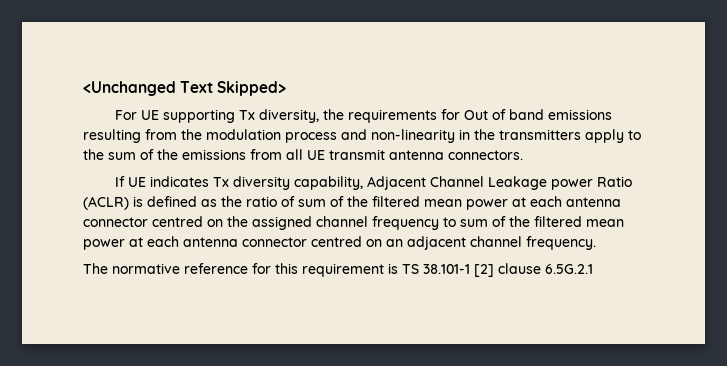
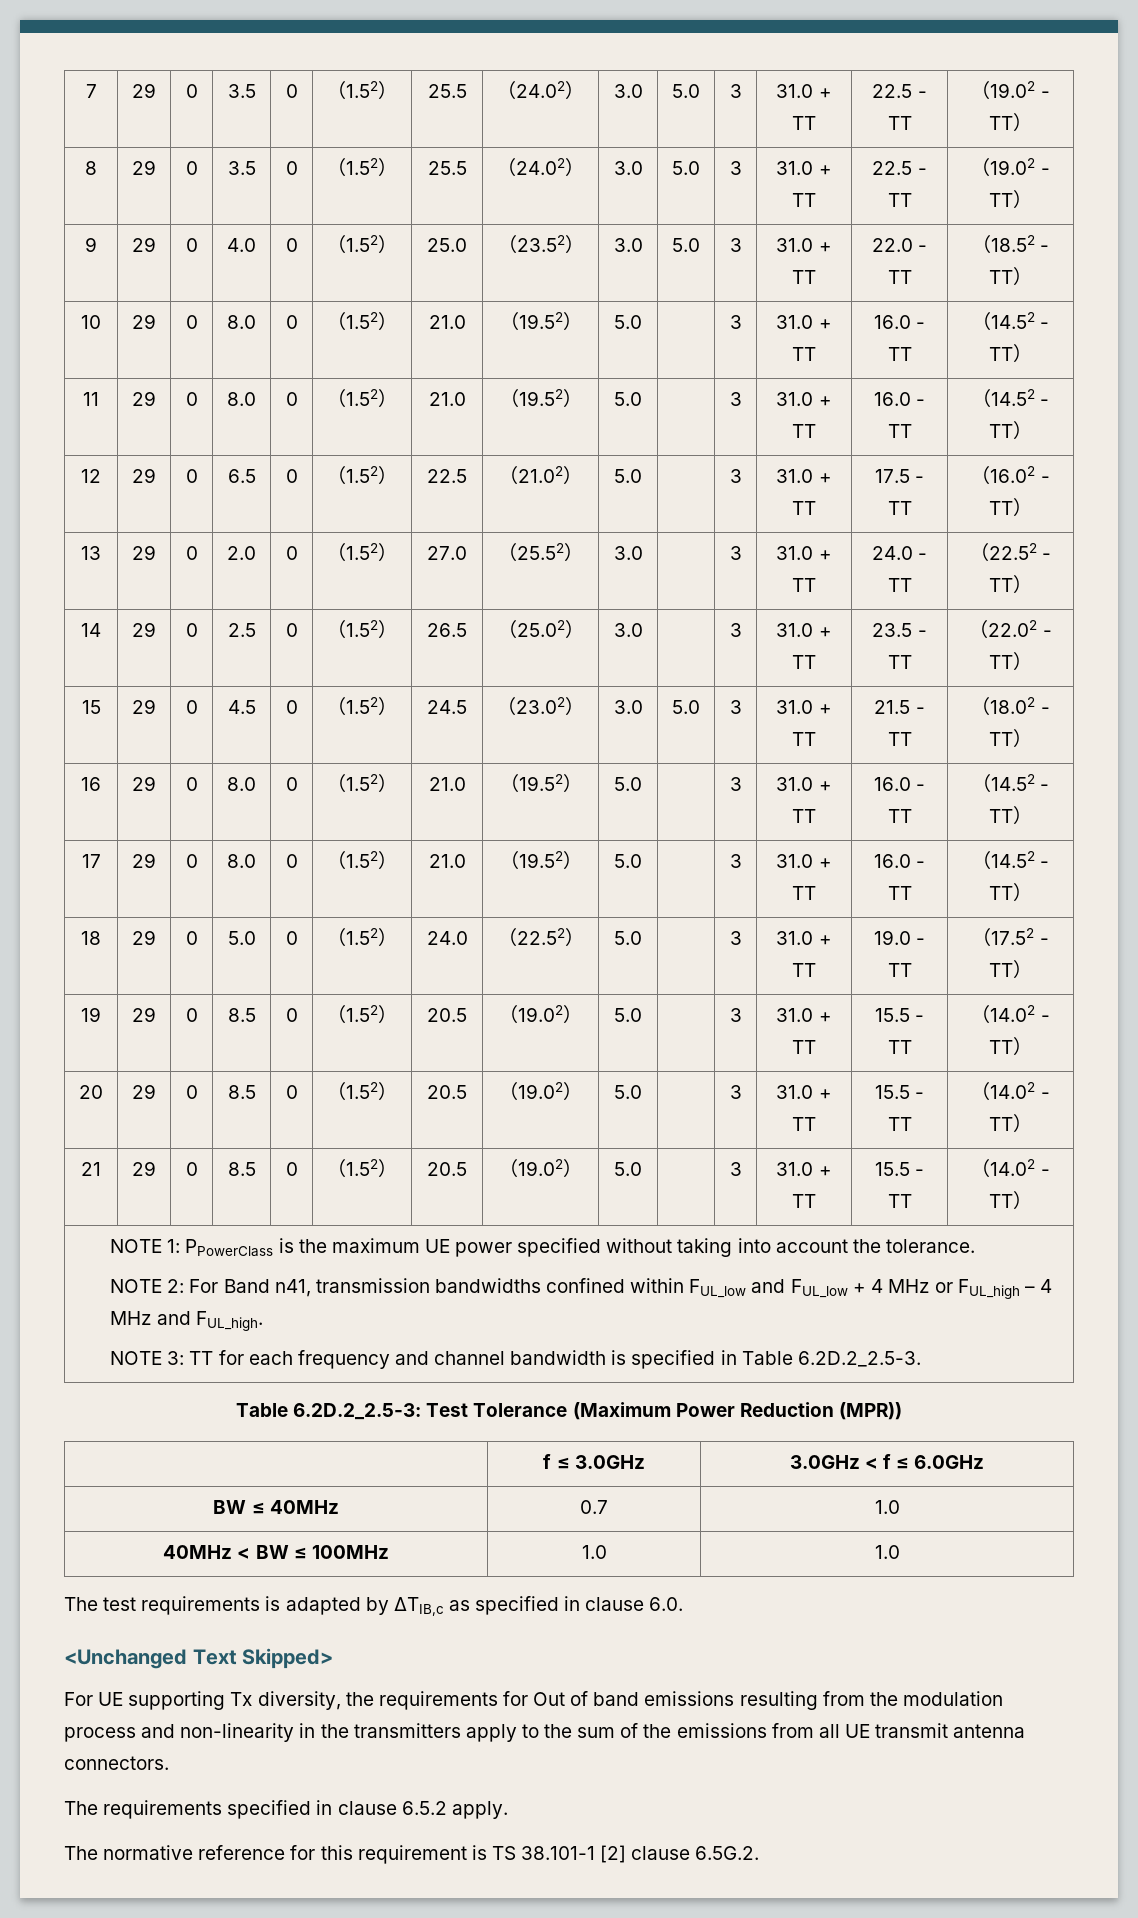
+ 7 | 29 | 0 | 3.5 | 0 | （1.52） | 25.5 | （24.02） | 3.0 | 5.0 | 3 | 31.0 + TT | 22.5 - TT | （19.02 - TT）
+ 8 | 29 | 0 | 3.5 | 0 | （1.52） | 25.5 | （24.02） | 3.0 | 5.0 | 3 | 31.0 + TT | 22.5 - TT | （19.02 - TT）
+ 9 | 29 | 0 | 4.0 | 0 | （1.52） | 25.0 | （23.52） | 3.0 | 5.0 | 3 | 31.0 + TT | 22.0 - TT | （18.52 - TT）
+ 10 | 29 | 0 | 8.0 | 0 | （1.52） | 21.0 | （19.52） | 5.0 | | 3 | 31.0 + TT | 16.0 - TT | （14.52 - TT）
+ 11 | 29 | 0 | 8.0 | 0 | （1.52） | 21.0 | （19.52） | 5.0 | | 3 | 31.0 + TT | 16.0 - TT | （14.52 - TT）
+ 12 | 29 | 0 | 6.5 | 0 | （1.52） | 22.5 | （21.02） | 5.0 | | 3 | 31.0 + TT | 17.5 - TT | （16.02 - TT）
+ 13 | 29 | 0 | 2.0 | 0 | （1.52） | 27.0 | （25.52） | 3.0 | | 3 | 31.0 + TT | 24.0 - TT | （22.52 - TT）
+ 14 | 29 | 0 | 2.5 | 0 | （1.52） | 26.5 | （25.02） | 3.0 | | 3 | 31.0 + TT | 23.5 - TT | （22.02 - TT）
+ 15 | 29 | 0 | 4.5 | 0 | （1.52） | 24.5 | （23.02） | 3.0 | 5.0 | 3 | 31.0 + TT | 21.5 - TT | （18.02 - TT）
+ 16 | 29 | 0 | 8.0 | 0 | （1.52） | 21.0 | （19.52） | 5.0 | | 3 | 31.0 + TT | 16.0 - TT | （14.52 - TT）
+ 17 | 29 | 0 | 8.0 | 0 | （1.52） | 21.0 | （19.52） | 5.0 | | 3 | 31.0 + TT | 16.0 - TT | （14.52 - TT）
+ 18 | 29 | 0 | 5.0 | 0 | （1.52） | 24.0 | （22.52） | 5.0 | | 3 | 31.0 + TT | 19.0 - TT | （17.52 - TT）
+ 19 | 29 | 0 | 8.5 | 0 | （1.52） | 20.5 | （19.02） | 5.0 | | 3 | 31.0 + TT | 15.5 - TT | （14.02 - TT）
+ 20 | 29 | 0 | 8.5 | 0 | （1.52） | 20.5 | （19.02） | 5.0 | | 3 | 31.0 + TT | 15.5 - TT | （14.02 - TT）
+ 21 | 29 | 0 | 8.5 | 0 | （1.52） | 20.5 | （19.02） | 5.0 | | 3 | 31.0 + TT | 15.5 - TT | （14.02 - TT）
+ NOTE 1: PPowerClass is the maximum UE power specified without taking into account the tolerance.
+ NOTE 2: For Band n41, transmission bandwidths confined within FUL_low and FUL_low + 4 MHz or FUL_high – 4 MHz and FUL_high.
+ NOTE 3: TT for each frequency and channel bandwidth is specified in Table 6.2D.2_2.5-3.
+ Table 6.2D.2_2.5-3: Test Tolerance (Maximum Power Reduction (MPR))
+ | f ≤ 3.0GHz | 3.0GHz < f ≤ 6.0GHz
+ BW ≤ 40MHz | 0.7 | 1.0
+ 40MHz < BW ≤ 100MHz | 1.0 | 1.0
+ The test requirements is adapted by ΔTIB,c as specified in clause 6.0.
- If UE indicates Tx diversity capability, Adjacent Channel Leakage power Ratio (ACLR) is defined as the ratio of sum of the filtered mean power at each antenna connector centred on the assigned channel frequency to sum of the filtered mean power at each antenna connector centred on an adjacent channel frequency.
+ The requirements specified in clause 6.5.2 apply.
- The normative reference for this requirement is TS 38.101-1 [2] clause 6.5G.2.1
+ The normative reference for this requirement is TS 38.101-1 [2] clause 6.5G.2.

